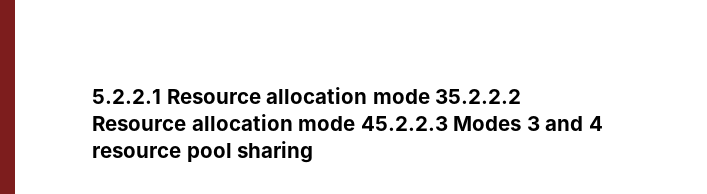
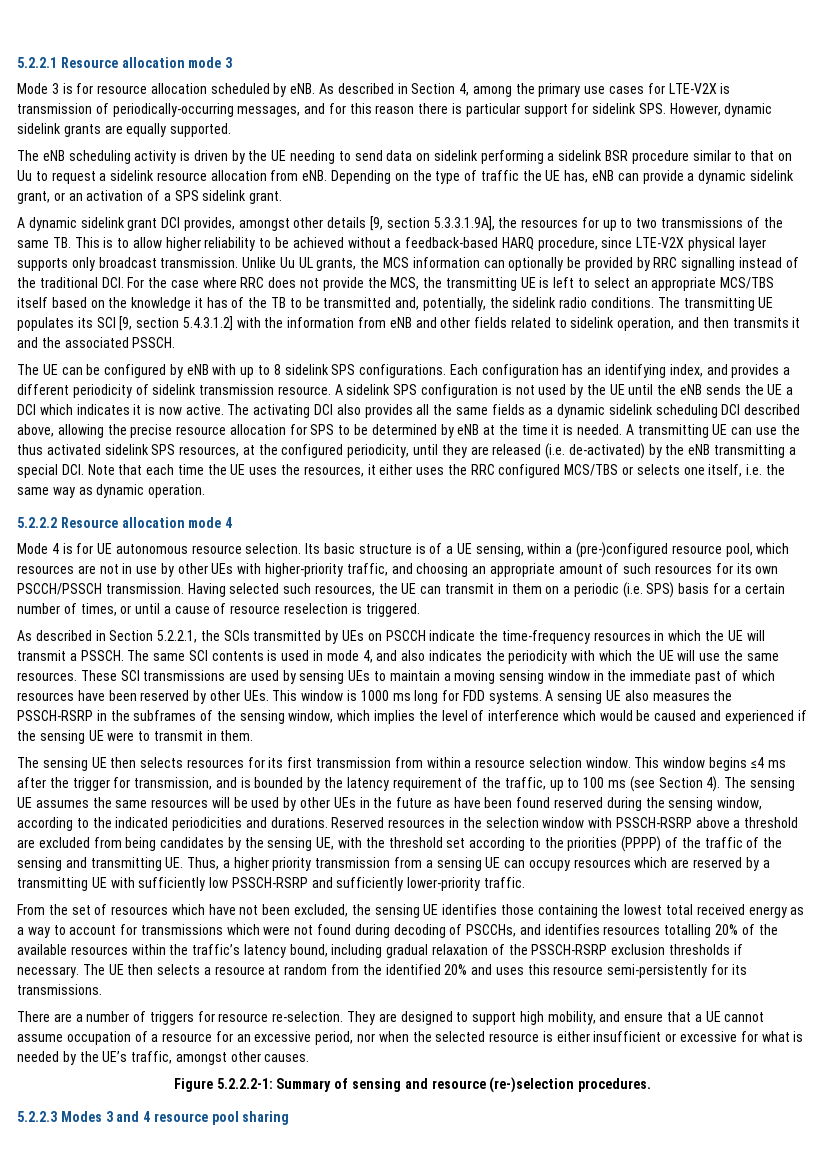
- 5.2.2.1 Resource allocation mode 35.2.2.2 Resource allocation mode 45.2.2.3 Modes 3 and 4 resource pool sharing
+ 5.2.2.1 Resource allocation mode 3
+ Mode 3 is for resource allocation scheduled by eNB. As described in Section 4, among the primary use cases for LTE-V2X is transmission of periodically-occurring messages, and for this reason there is particular support for sidelink SPS. However, dynamic sidelink grants are equally supported.
+ The eNB scheduling activity is driven by the UE needing to send data on sidelink performing a sidelink BSR procedure similar to that on Uu to request a sidelink resource allocation from eNB. Depending on the type of traffic the UE has, eNB can provide a dynamic sidelink grant, or an activation of a SPS sidelink grant.
+ A dynamic sidelink grant DCI provides, amongst other details [9, section 5.3.3.1.9A], the resources for up to two transmissions of the same TB. This is to allow higher reliability to be achieved without a feedback-based HARQ procedure, since LTE-V2X physical layer supports only broadcast transmission. Unlike Uu UL grants, the MCS information can optionally be provided by RRC signalling instead of the traditional DCI. For the case where RRC does not provide the MCS, the transmitting UE is left to select an appropriate MCS/TBS itself based on the knowledge it has of the TB to be transmitted and, potentially, the sidelink radio conditions. The transmitting UE populates its SCI [9, section 5.4.3.1.2] with the information from eNB and other fields related to sidelink operation, and then transmits it and the associated PSSCH.
+ The UE can be configured by eNB with up to 8 sidelink SPS configurations. Each configuration has an identifying index, and provides a different periodicity of sidelink transmission resource. A sidelink SPS configuration is not used by the UE until the eNB sends the UE a DCI which indicates it is now active. The activating DCI also provides all the same fields as a dynamic sidelink scheduling DCI described above, allowing the precise resource allocation for SPS to be determined by eNB at the time it is needed. A transmitting UE can use the thus activated sidelink SPS resources, at the configured periodicity, until they are released (i.e. de-activated) by the eNB transmitting a special DCI. Note that each time the UE uses the resources, it either uses the RRC configured MCS/TBS or selects one itself, i.e. the same way as dynamic operation.
+ 5.2.2.2 Resource allocation mode 4
+ Mode 4 is for UE autonomous resource selection. Its basic structure is of a UE sensing, within a (pre-)configured resource pool, which resources are not in use by other UEs with higher-priority traffic, and choosing an appropriate amount of such resources for its own PSCCH/PSSCH transmission. Having selected such resources, the UE can transmit in them on a periodic (i.e. SPS) basis for a certain number of times, or until a cause of resource reselection is triggered.
+ As described in Section 5.2.2.1, the SCIs transmitted by UEs on PSCCH indicate the time-frequency resources in which the UE will transmit a PSSCH. The same SCI contents is used in mode 4, and also indicates the periodicity with which the UE will use the same resources. These SCI transmissions are used by sensing UEs to maintain a moving sensing window in the immediate past of which resources have been reserved by other UEs. This window is 1000 ms long for FDD systems. A sensing UE also measures the PSSCH-RSRP in the subframes of the sensing window, which implies the level of interference which would be caused and experienced if the sensing UE were to transmit in them.
+ The sensing UE then selects resources for its first transmission from within a resource selection window. This window begins ≤4 ms after the trigger for transmission, and is bounded by the latency requirement of the traffic, up to 100 ms (see Section 4). The sensing UE assumes the same resources will be used by other UEs in the future as have been found reserved during the sensing window, according to the indicated periodicities and durations. Reserved resources in the selection window with PSSCH-RSRP above a threshold are excluded from being candidates by the sensing UE, with the threshold set according to the priorities (PPPP) of the traffic of the sensing and transmitting UE. Thus, a higher priority transmission from a sensing UE can occupy resources which are reserved by a transmitting UE with sufficiently low PSSCH-RSRP and sufficiently lower-priority traffic.
+ From the set of resources which have not been excluded, the sensing UE identifies those containing the lowest total received energy as a way to account for transmissions which were not found during decoding of PSCCHs, and identifies resources totalling 20% of the available resources within the traffic’s latency bound, including gradual relaxation of the PSSCH-RSRP exclusion thresholds if necessary. The UE then selects a resource at random from the identified 20% and uses this resource semi-persistently for its transmissions.
+ There are a number of triggers for resource re-selection. They are designed to support high mobility, and ensure that a UE cannot assume occupation of a resource for an excessive period, nor when the selected resource is either insufficient or excessive for what is needed by the UE’s traffic, amongst other causes.
+ Figure 5.2.2.2-1: Summary of sensing and resource (re-)selection procedures.
+ 5.2.2.3 Modes 3 and 4 resource pool sharing

